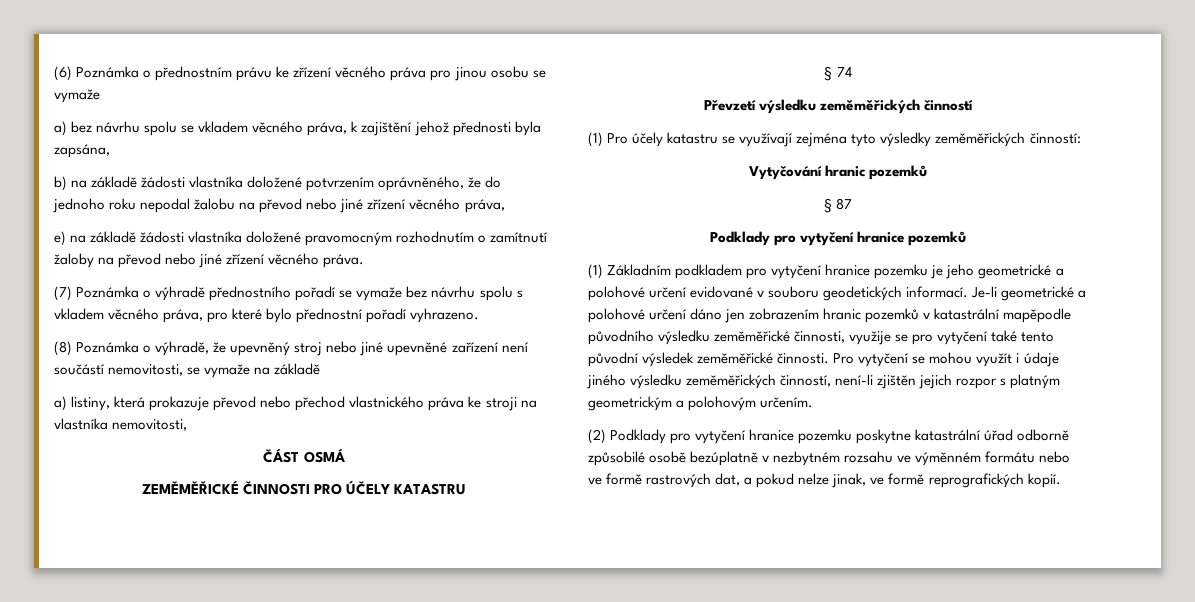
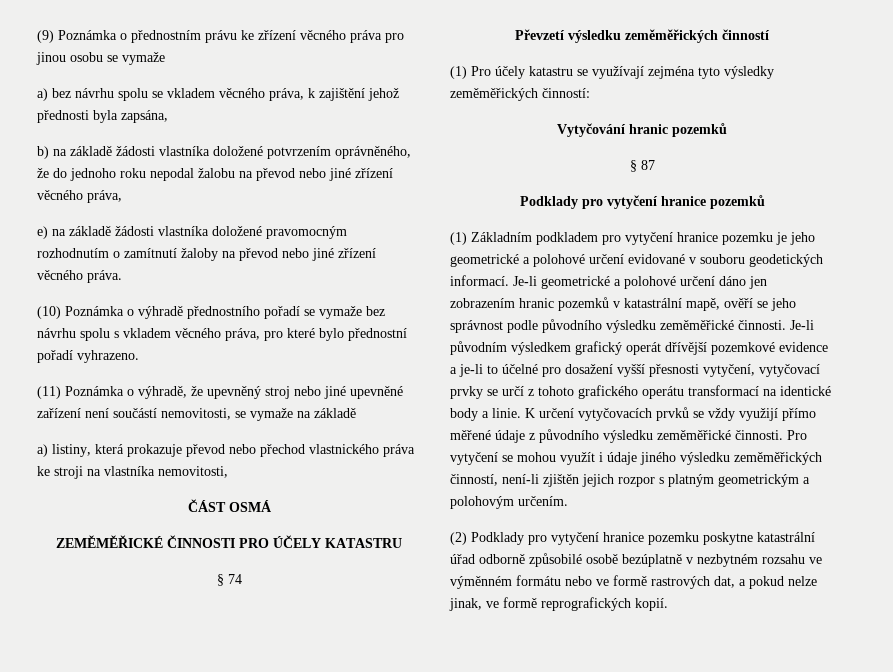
- (6) Poznámka o přednostním právu ke zřízení věcného práva pro jinou osobu se vymaže
+ (9) Poznámka o přednostním právu ke zřízení věcného práva pro jinou osobu se vymaže
- (7) Poznámka o výhradě přednostního pořadí se vymaže bez návrhu spolu s vkladem věcného práva, pro které bylo přednostní pořadí vyhrazeno.
+ (10) Poznámka o výhradě přednostního pořadí se vymaže bez návrhu spolu s vkladem věcného práva, pro které bylo přednostní pořadí vyhrazeno.
- (8) Poznámka o výhradě, že upevněný stroj nebo jiné upevněné zařízení není součástí nemovitosti, se vymaže na základě
+ (11) Poznámka o výhradě, že upevněný stroj nebo jiné upevněné zařízení není součástí nemovitosti, se vymaže na základě
- Je-li geometrické a polohové určení dáno jen zobrazením hranic pozemků v katastrální mapěpodle původního výsledku zeměměřické činnosti, využije se pro vytyčení také tento původní výsledek zeměměřické činnosti.
+ Je-li geometrické a polohové určení dáno jen zobrazením hranic pozemků v katastrální mapě, ověří se jeho správnost podle původního výsledku zeměměřické činnosti. Je-li původním výsledkem grafický operát dřívější pozemkové evidence a je-li to účelné pro dosažení vyšší přesnosti vytyčení, vytyčovací prvky se určí z tohoto grafického operátu transformací na identické body a linie. K určení vytyčovacích prvků se vždy využijí přímo měřené údaje z původního výsledku zeměměřické činnosti.

